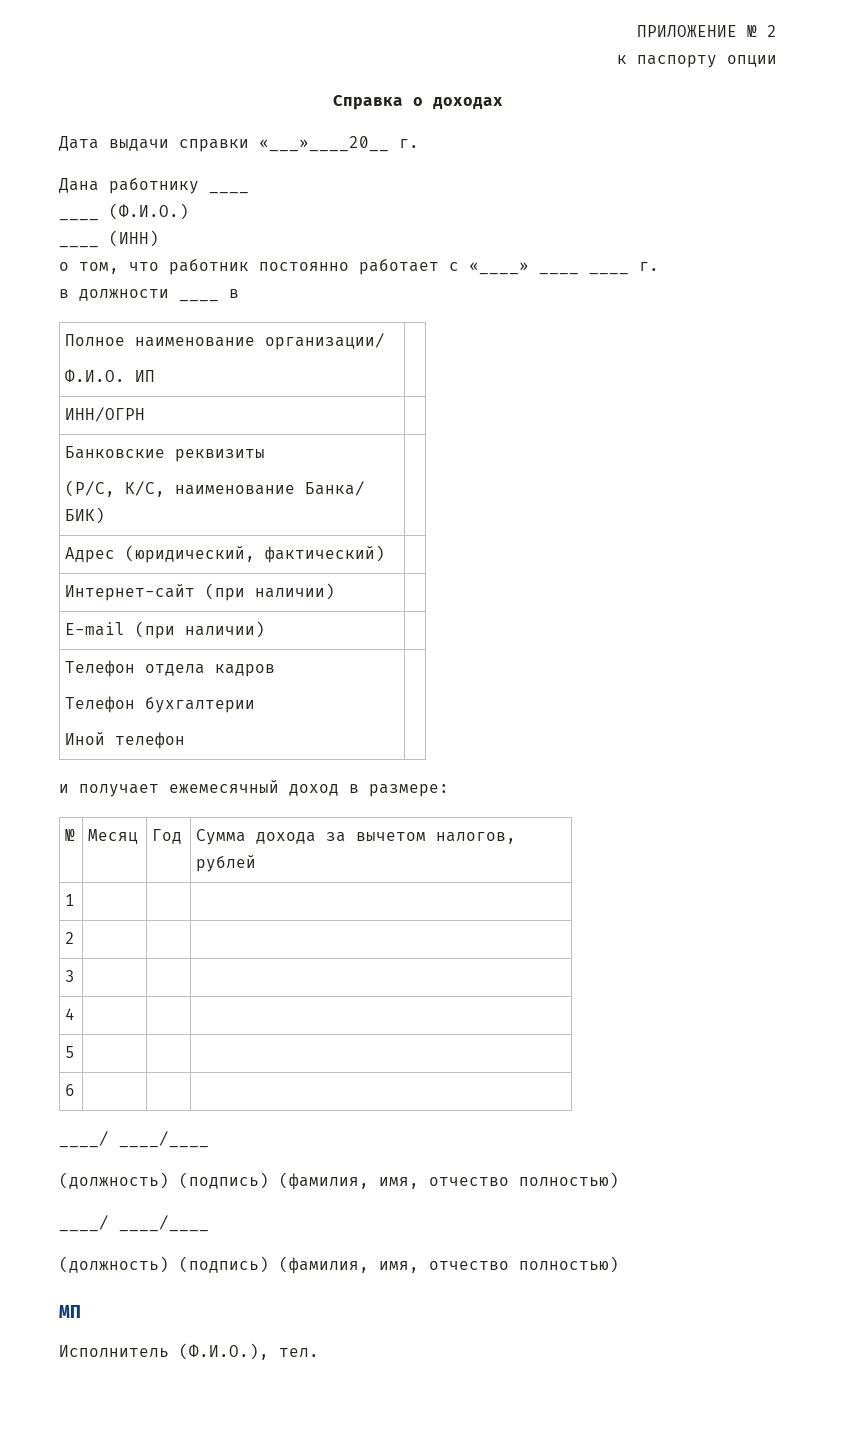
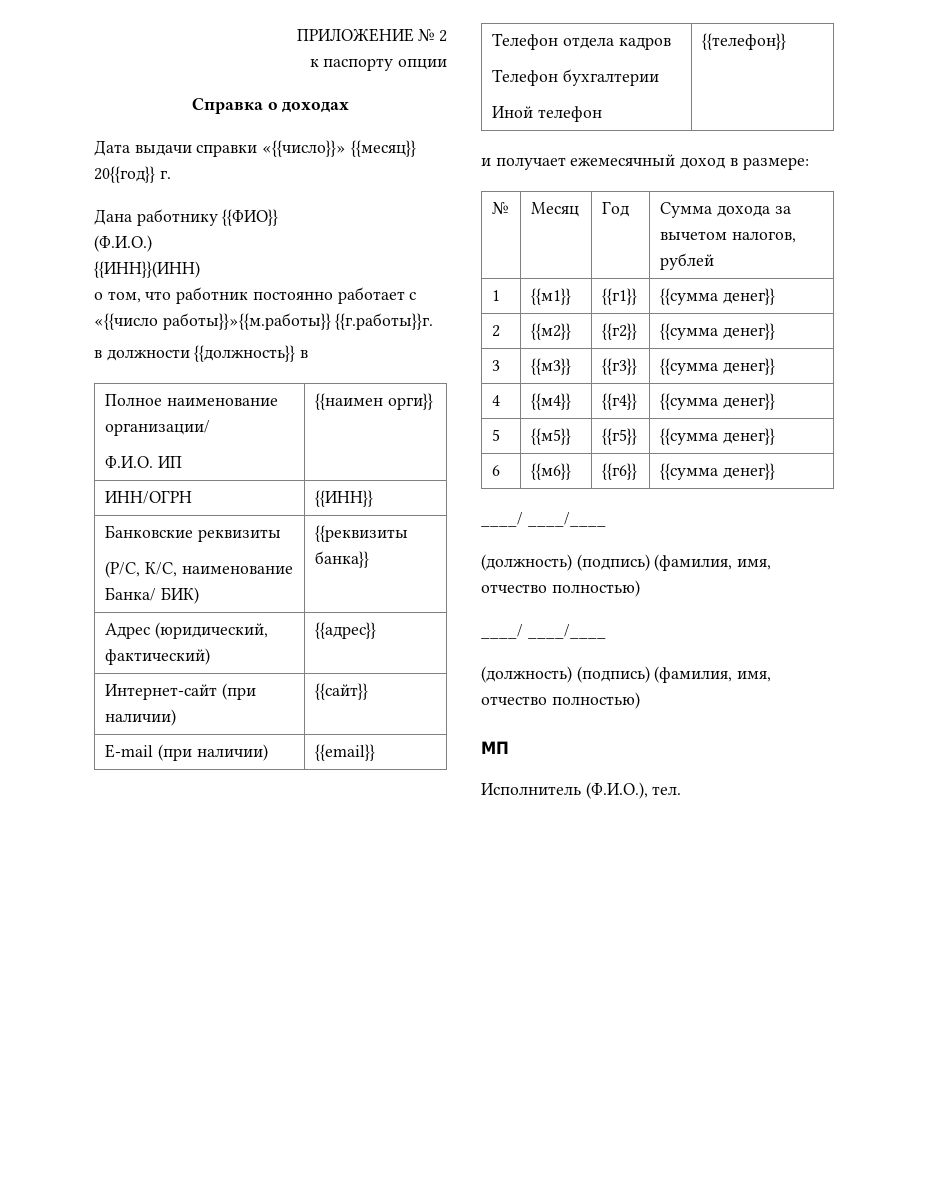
- Дата выдачи справки «___»____20__ г.
+ Дата выдачи справки «{{число}}» {{месяц}} 20{{год}} г.
- Дана работнику ____
- ____ (Ф.И.О.)
+ Дана работнику {{ФИО}}
+ (Ф.И.О.)
- ____ (ИНН)
+ {{ИНН}}(ИНН)
- о том, что работник постоянно работает с «____» ____ ____ г.
+ о том, что работник постоянно работает с «{{число работы}}»{{м.работы}} {{г.работы}}г.
- в должности ____ в
+ в должности {{должность}} в
  Полное наименование организации/
- Ф.И.О. ИП |
+ Ф.И.О. ИП | {{наимен орги}}
- ИНН/ОГРН |
+ ИНН/ОГРН | {{ИНН}}
  Банковские реквизиты
- (Р/С, К/С, наименование Банка/ БИК) |
+ (Р/С, К/С, наименование Банка/ БИК) | {{реквизиты банка}}
- Адрес (юридический, фактический) |
+ Адрес (юридический, фактический) | {{адрес}}
- Интернет-сайт (при наличии) |
+ Интернет-сайт (при наличии) | {{сайт}}
- E-mail (при наличии) |
+ E-mail (при наличии) | {{email}}
  Телефон отдела кадров
  Телефон бухгалтерии
- Иной телефон |
+ Иной телефон | {{телефон}}
- 1 | | |
- 2 | | |
- 3 | | |
- 4 | | |
- 5 | | |
- 6 | | |
+ 1 | {{м1}} | {{г1}} | {{сумма денег}}
+ 2 | {{м2}} | {{г2}} | {{сумма денег}}
+ 3 | {{м3}} | {{г3}} | {{сумма денег}}
+ 4 | {{м4}} | {{г4}} | {{сумма денег}}
+ 5 | {{м5}} | {{г5}} | {{сумма денег}}
+ 6 | {{м6}} | {{г6}} | {{сумма денег}}

